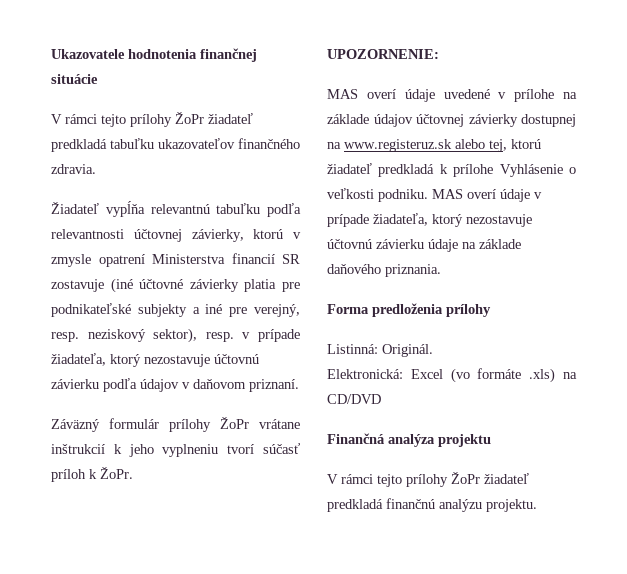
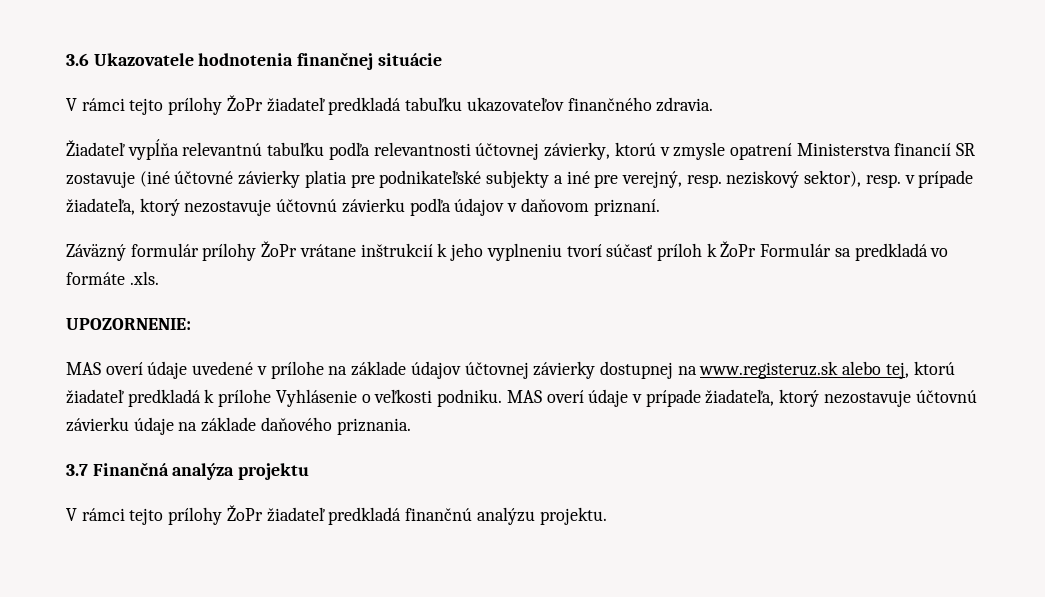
- Ukazovatele hodnotenia finančnej situácie
+ 3.6 Ukazovatele hodnotenia finančnej situácie
- Záväzný formulár prílohy ŽoPr vrátane inštrukcií k jeho vyplneniu tvorí súčasť príloh k ŽoPr.
+ Záväzný formulár prílohy ŽoPr vrátane inštrukcií k jeho vyplneniu tvorí súčasť príloh k ŽoPr Formulár sa predkladá vo formáte .xls.
- Forma predloženia prílohy
- Listinná: Originál.
- Elektronická: Excel (vo formáte .xls) na CD/DVD
- Finančná analýza projektu
+ 3.7 Finančná analýza projektu

